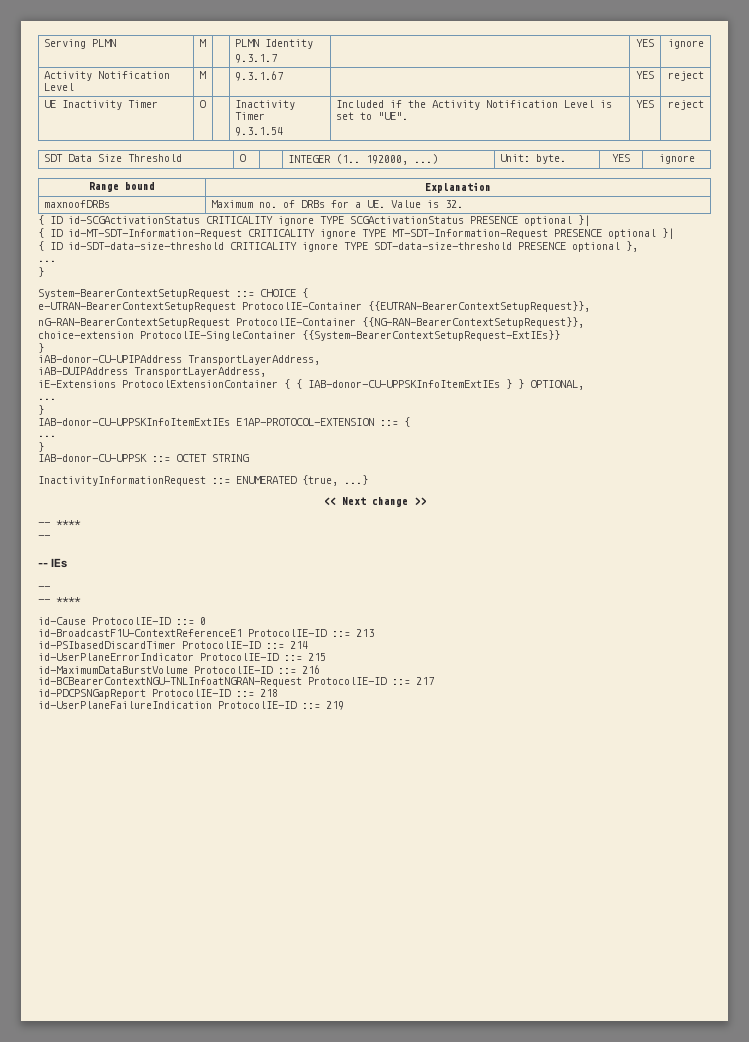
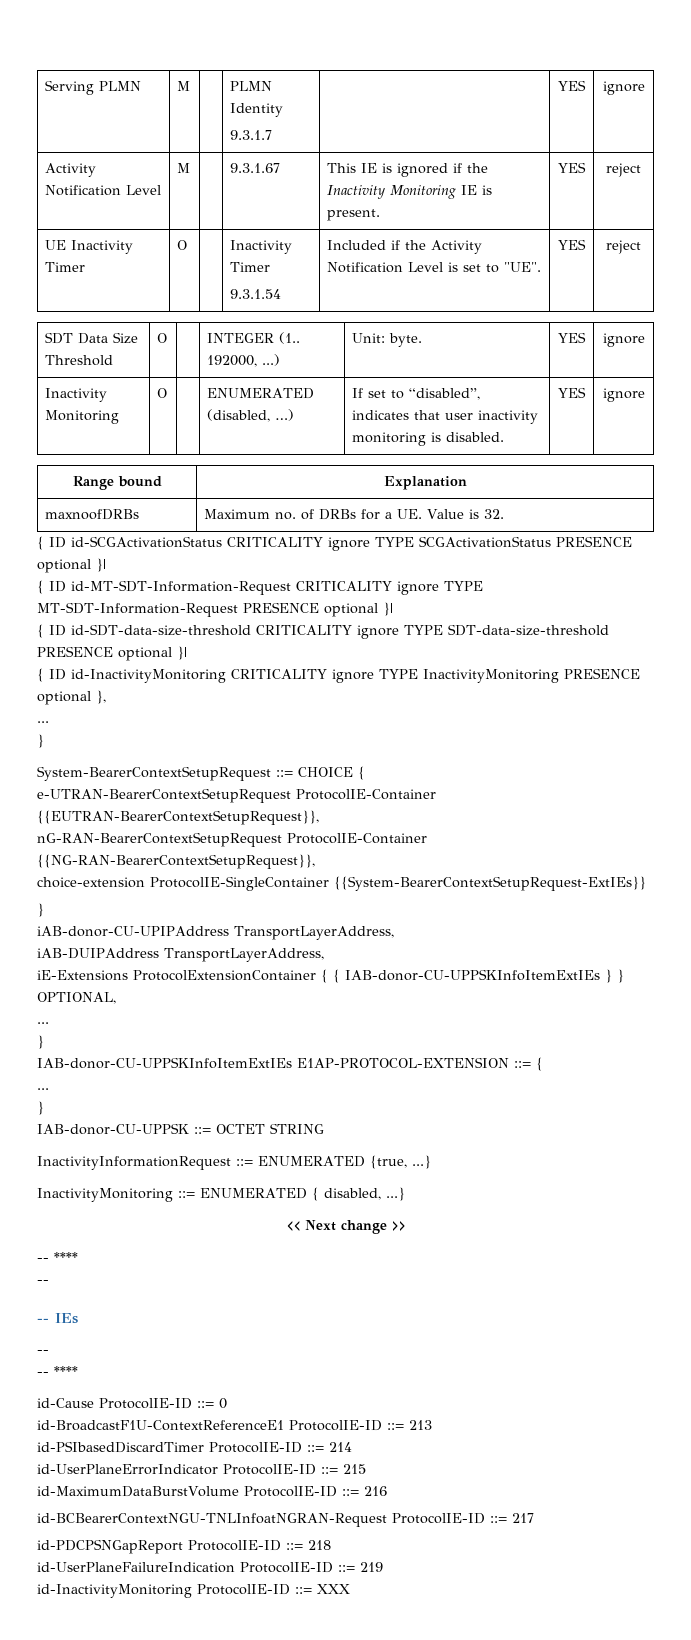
- Activity Notification Level | M | | 9.3.1.67 | | YES | reject
+ Activity Notification Level | M | | 9.3.1.67 | This IE is ignored if the Inactivity Monitoring IE is present. | YES | reject
+ Inactivity Monitoring | O | | ENUMERATED (disabled, …) | If set to “disabled”, indicates that user inactivity monitoring is disabled. | YES | ignore
- { ID id-SDT-data-size-threshold CRITICALITY ignore TYPE SDT-data-size-threshold PRESENCE optional },
+ { ID id-SDT-data-size-threshold CRITICALITY ignore TYPE SDT-data-size-threshold PRESENCE optional }|
+ { ID id-InactivityMonitoring CRITICALITY ignore TYPE InactivityMonitoring PRESENCE optional },
+ InactivityMonitoring ::= ENUMERATED { disabled, ...}
+ id-InactivityMonitoring ProtocolIE-ID ::= XXX

